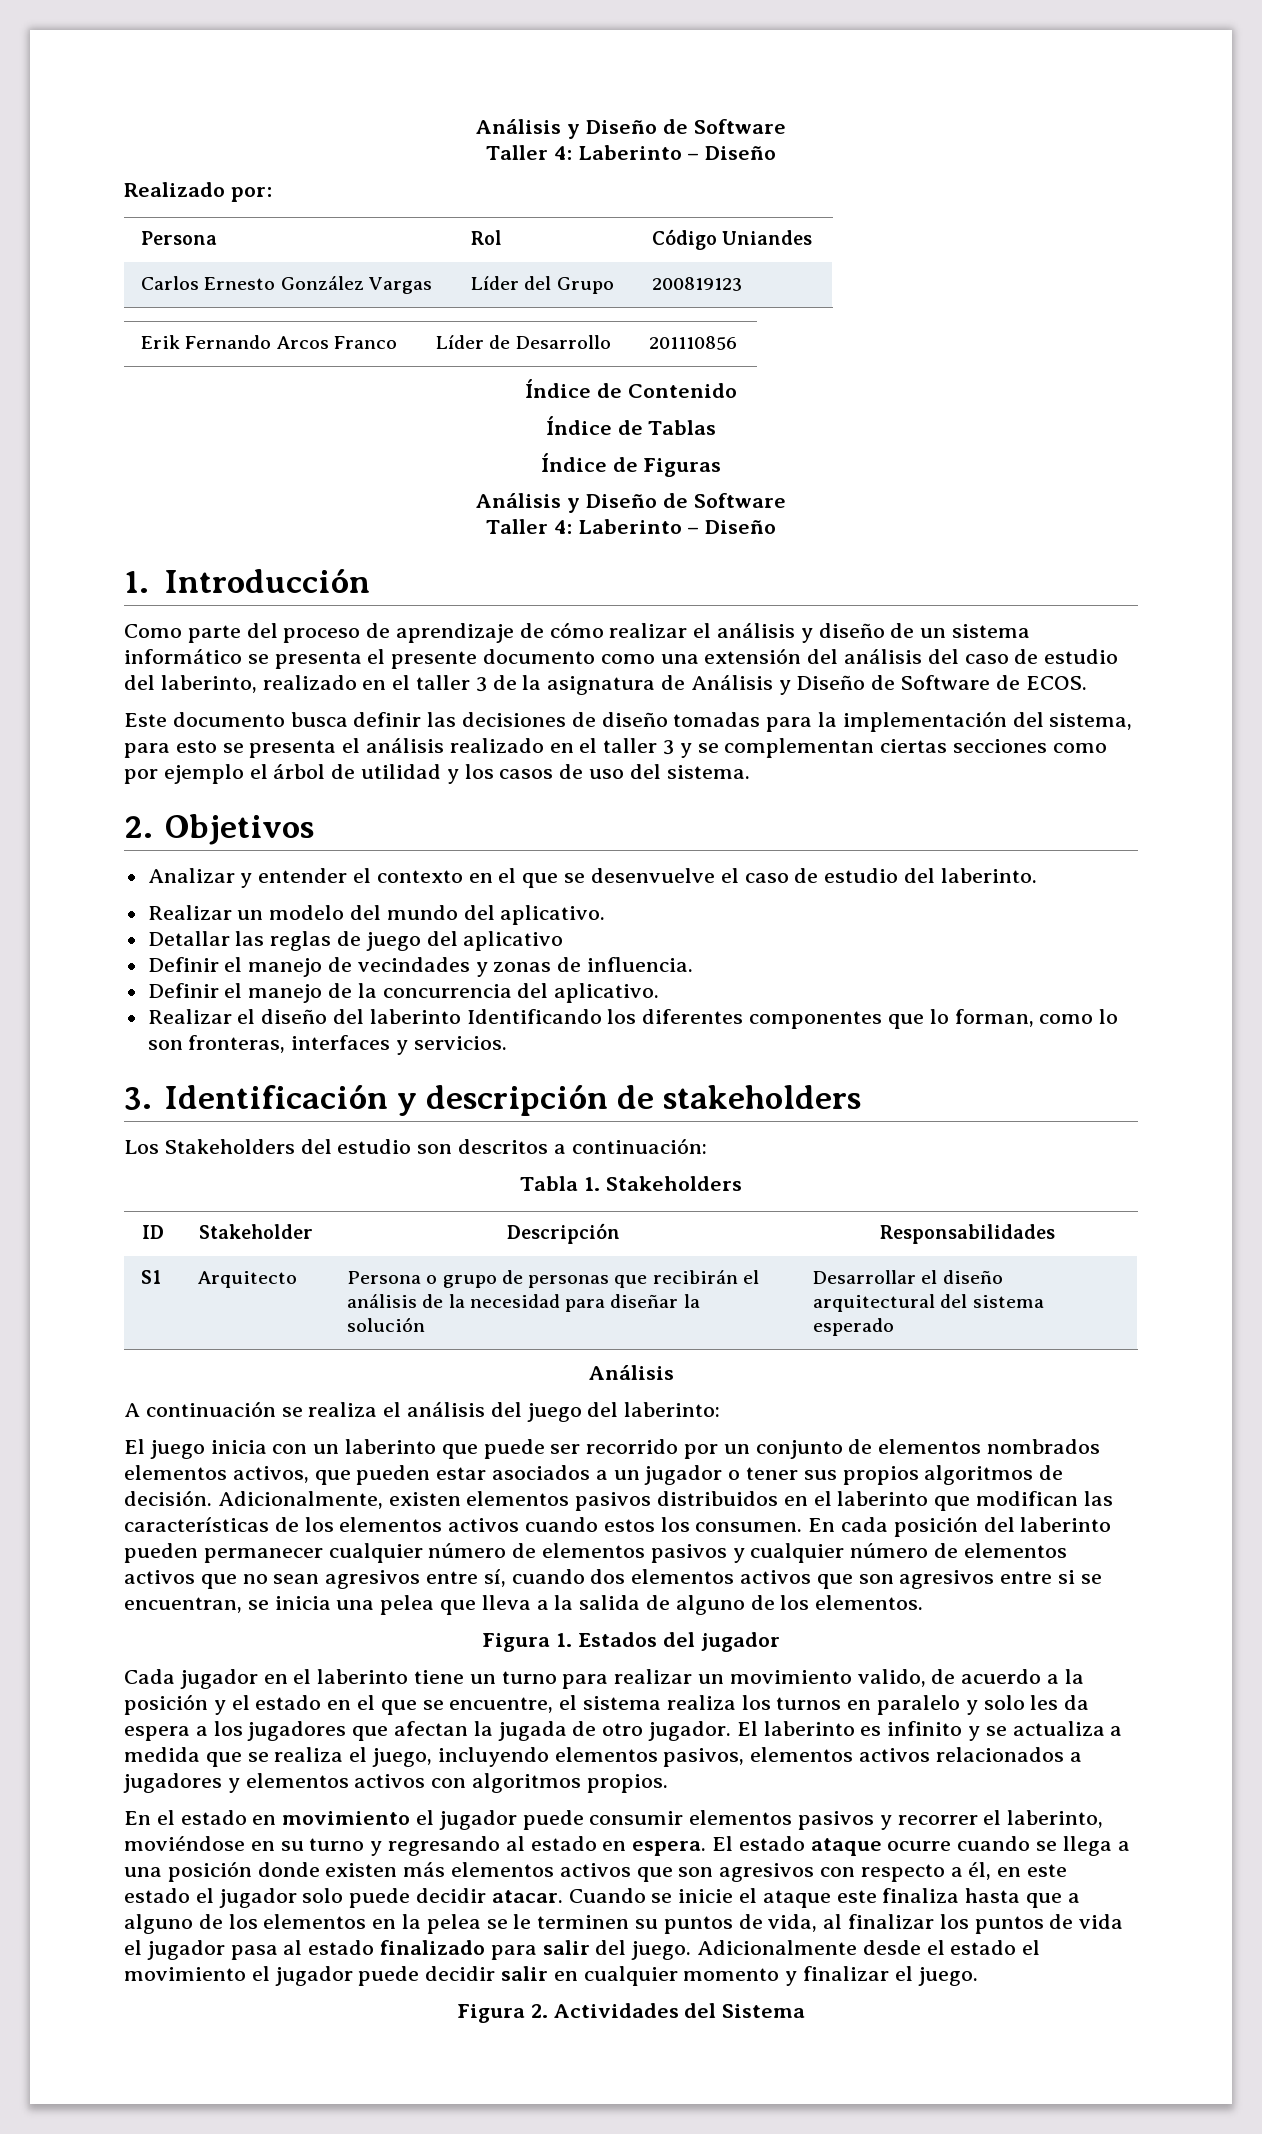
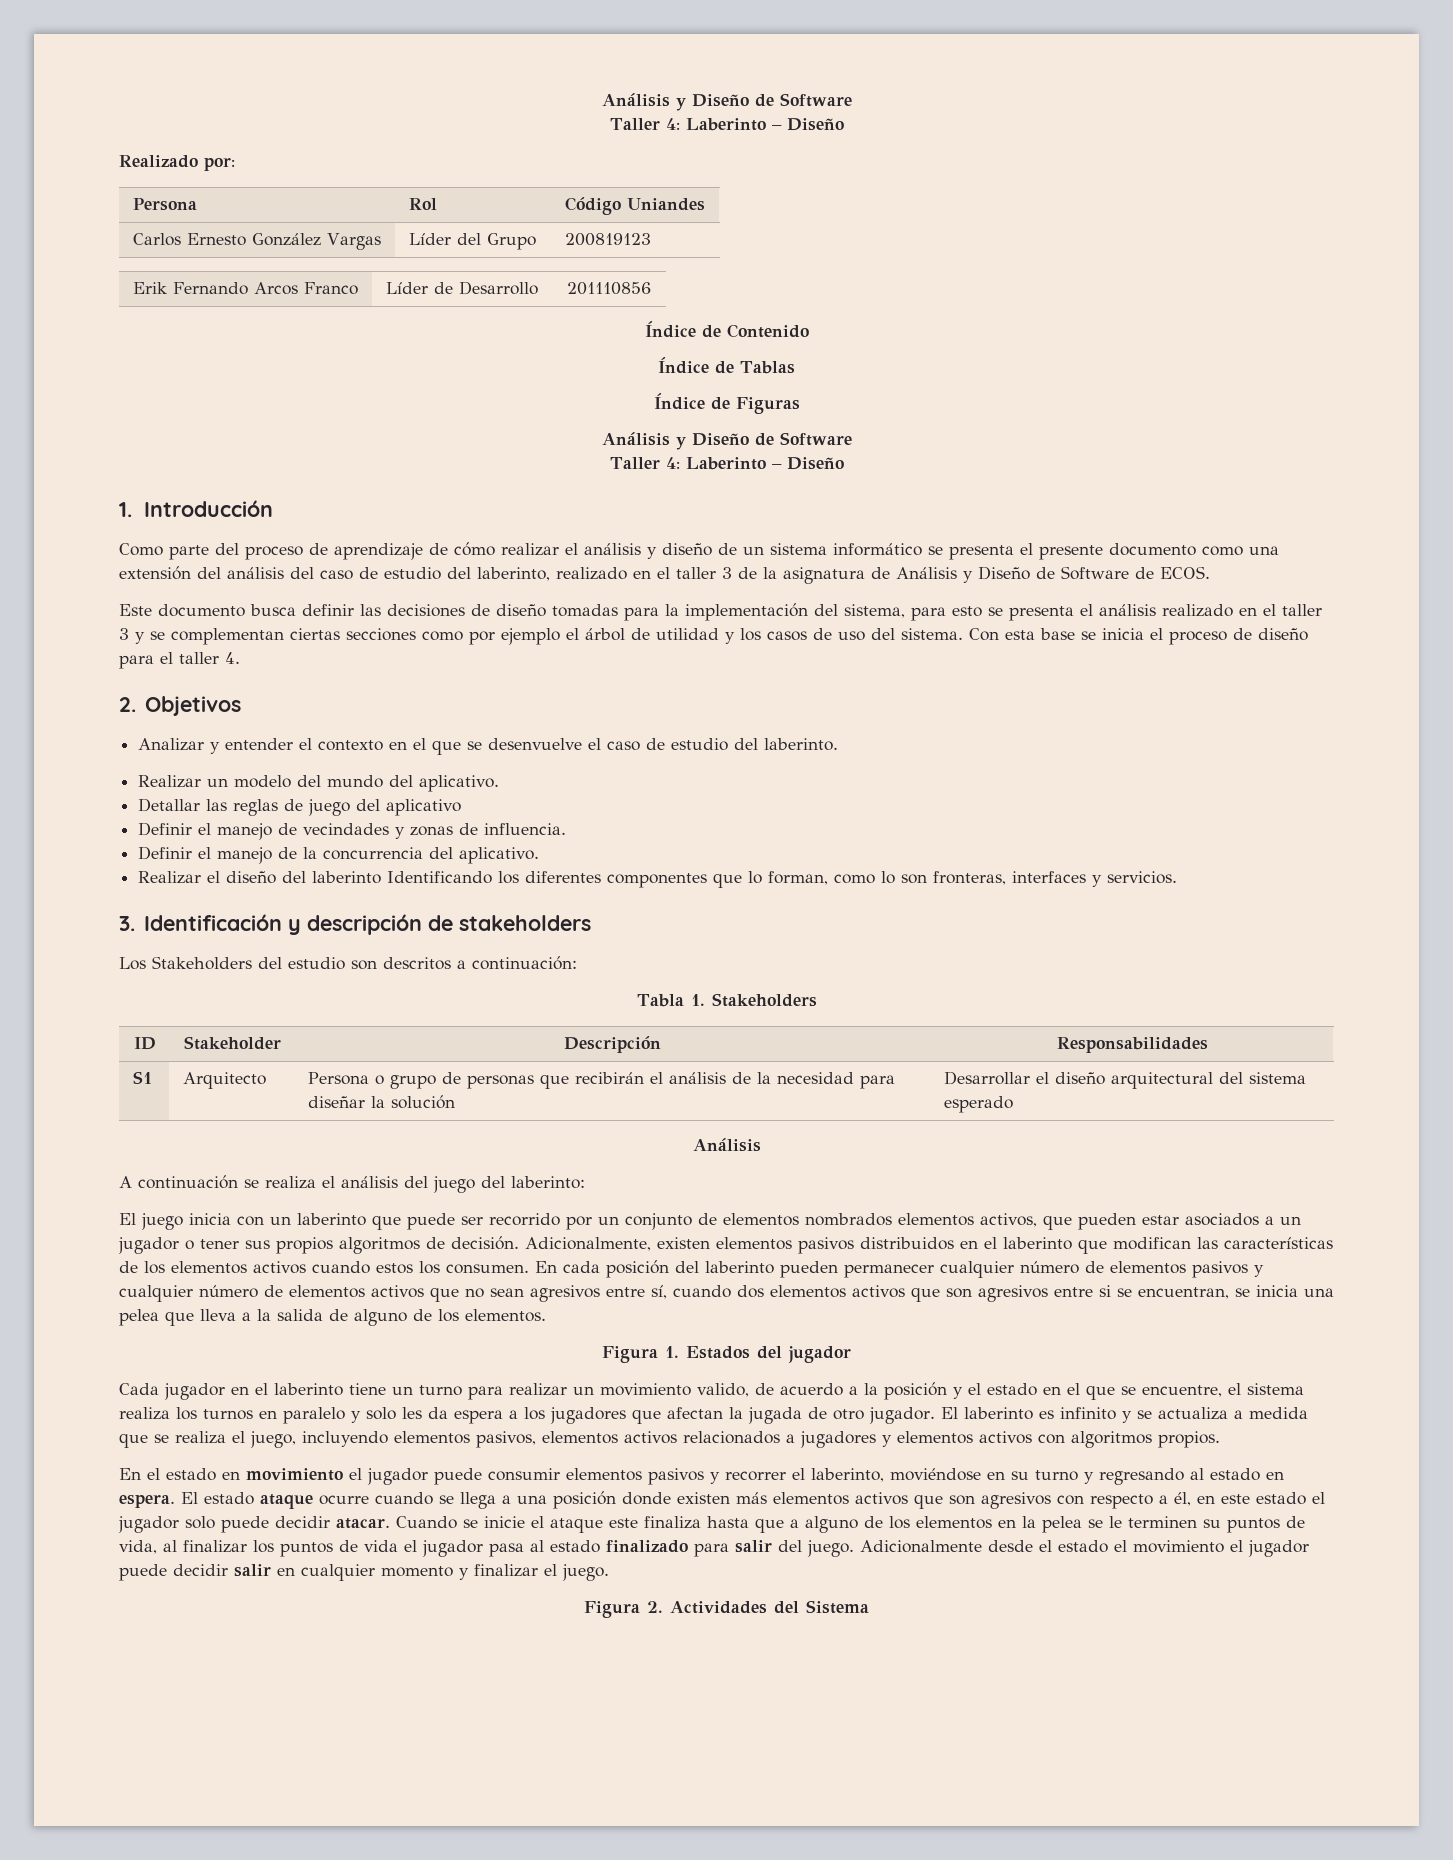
+ Con esta base se inicia el proceso de diseño para el taller 4.

